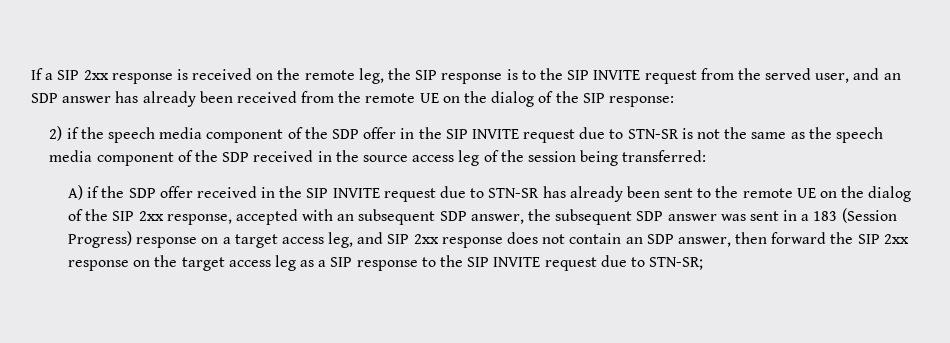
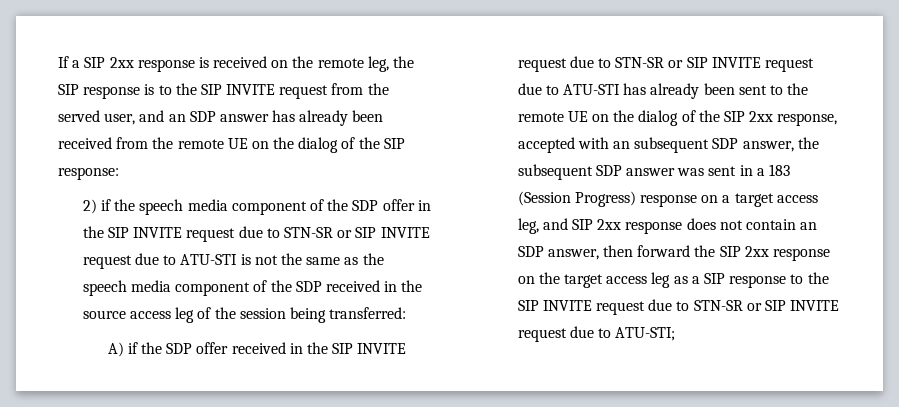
- 2) if the speech media component of the SDP offer in the SIP INVITE request due to STN-SR is not the same as the speech media component of the SDP received in the source access leg of the session being transferred:
+ 2) if the speech media component of the SDP offer in the SIP INVITE request due to STN-SR or SIP INVITE request due to ATU-STI is not the same as the speech media component of the SDP received in the source access leg of the session being transferred:
- A) if the SDP offer received in the SIP INVITE request due to STN-SR has already been sent to the remote UE on the dialog of the SIP 2xx response, accepted with an subsequent SDP answer, the subsequent SDP answer was sent in a 183 (Session Progress) response on a target access leg, and SIP 2xx response does not contain an SDP answer, then forward the SIP 2xx response on the target access leg as a SIP response to the SIP INVITE request due to STN-SR;
+ A) if the SDP offer received in the SIP INVITE request due to STN-SR or SIP INVITE request due to ATU-STI has already been sent to the remote UE on the dialog of the SIP 2xx response, accepted with an subsequent SDP answer, the subsequent SDP answer was sent in a 183 (Session Progress) response on a target access leg, and SIP 2xx response does not contain an SDP answer, then forward the SIP 2xx response on the target access leg as a SIP response to the SIP INVITE request due to STN-SR or SIP INVITE request due to ATU-STI;

